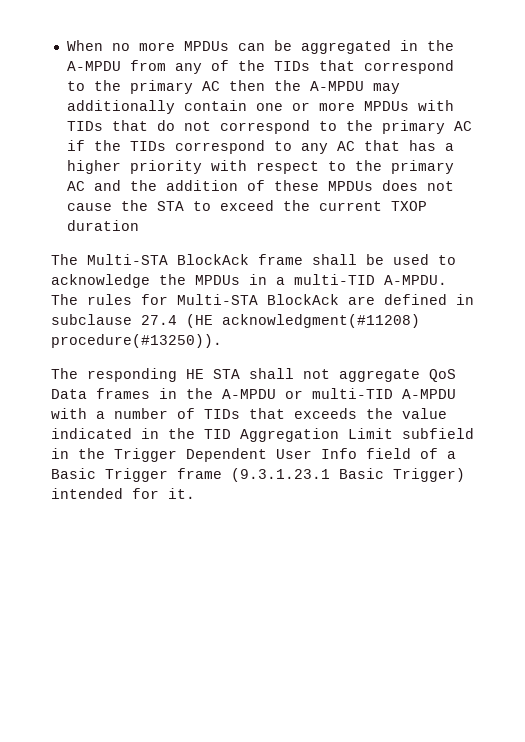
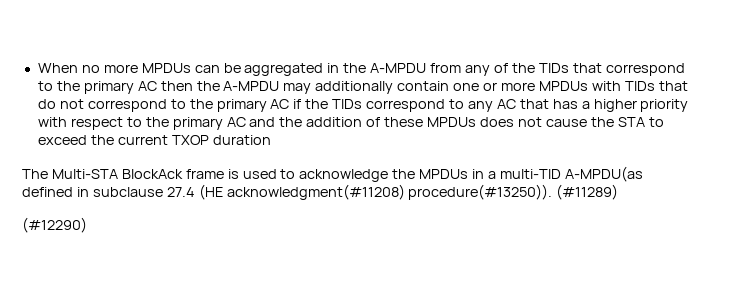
- The Multi-STA BlockAck frame shall be used to acknowledge the MPDUs in a multi-TID A-MPDU. The rules for Multi-STA BlockAck are defined in subclause 27.4 (HE acknowledgment(#11208) procedure(#13250)).
- The responding HE STA shall not aggregate QoS Data frames in the A-MPDU or multi-TID A-MPDU with a number of TIDs that exceeds the value indicated in the TID Aggregation Limit subfield in the Trigger Dependent User Info field of a Basic Trigger frame (9.3.1.23.1 Basic Trigger) intended for it.
+ The Multi-STA BlockAck frame is used to acknowledge the MPDUs in a multi-TID A-MPDU(as defined in subclause 27.4 (HE acknowledgment(#11208) procedure(#13250)). (#11289)
+ (#12290)

